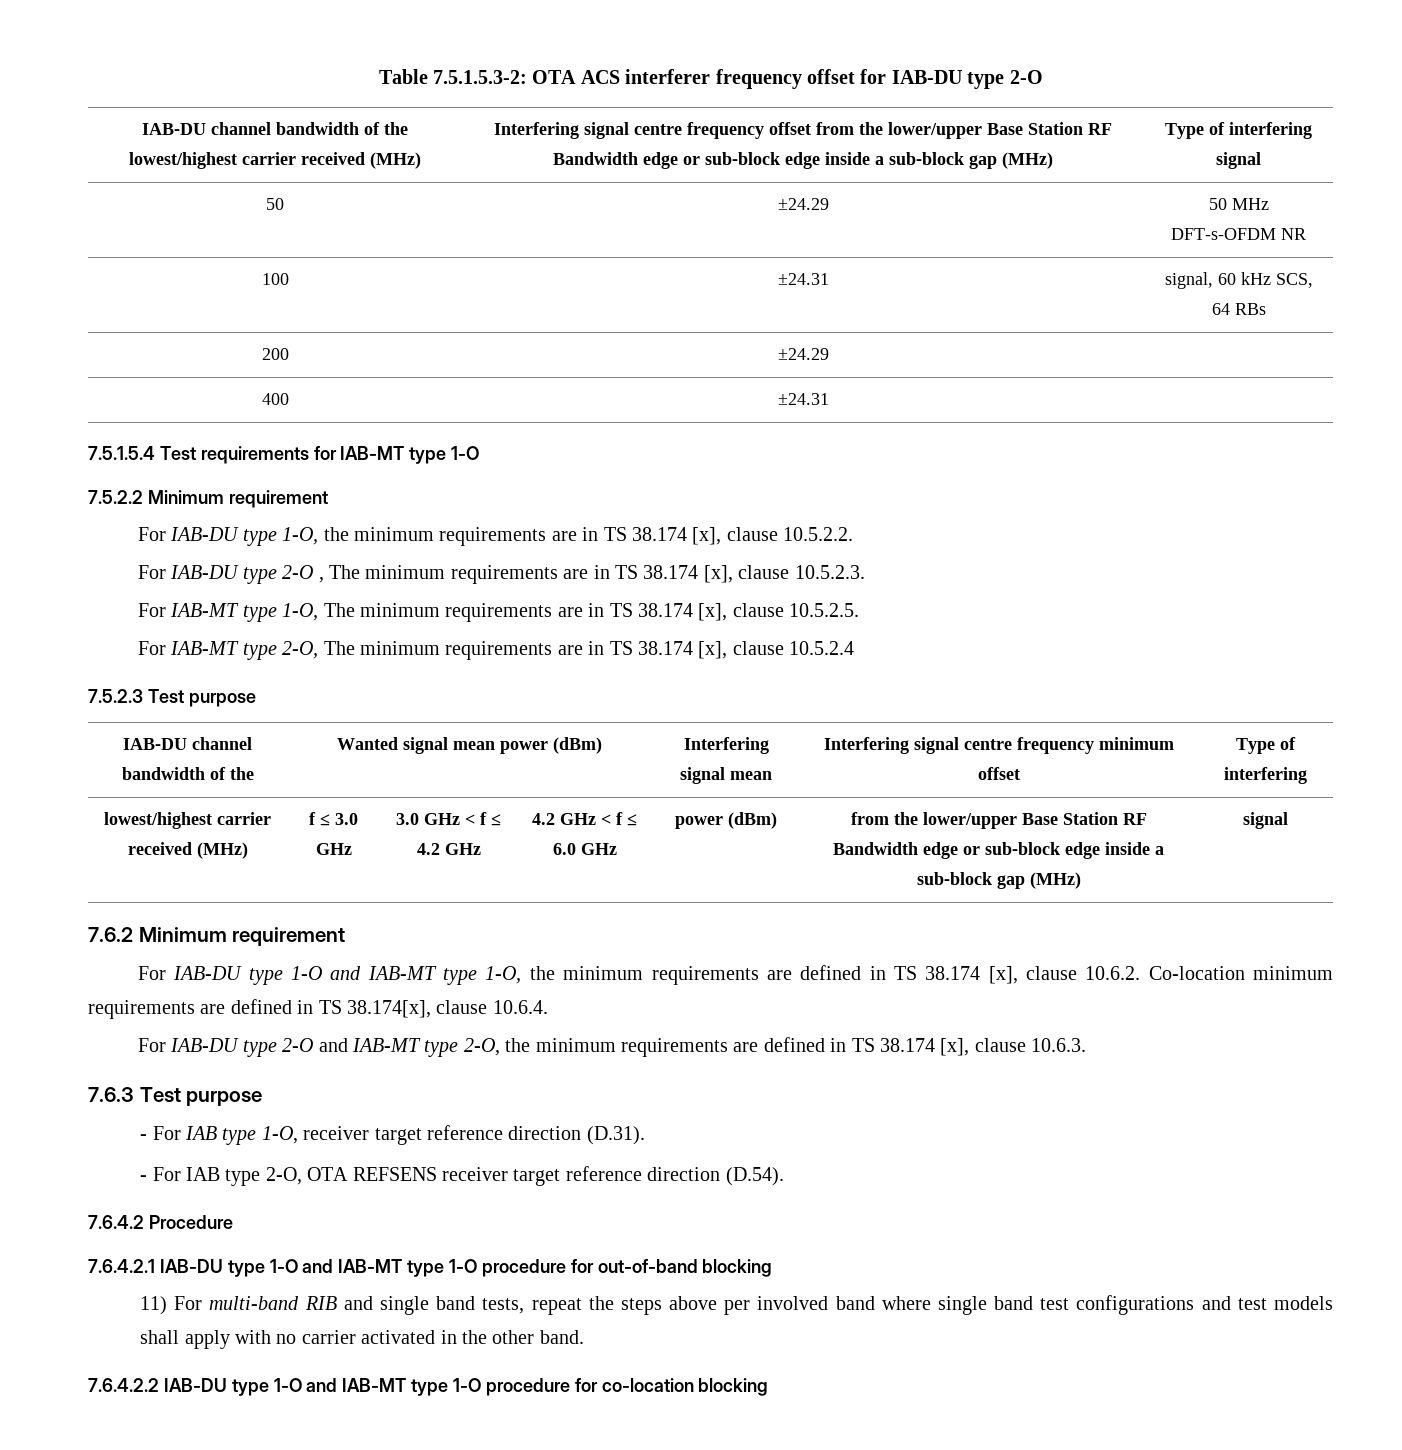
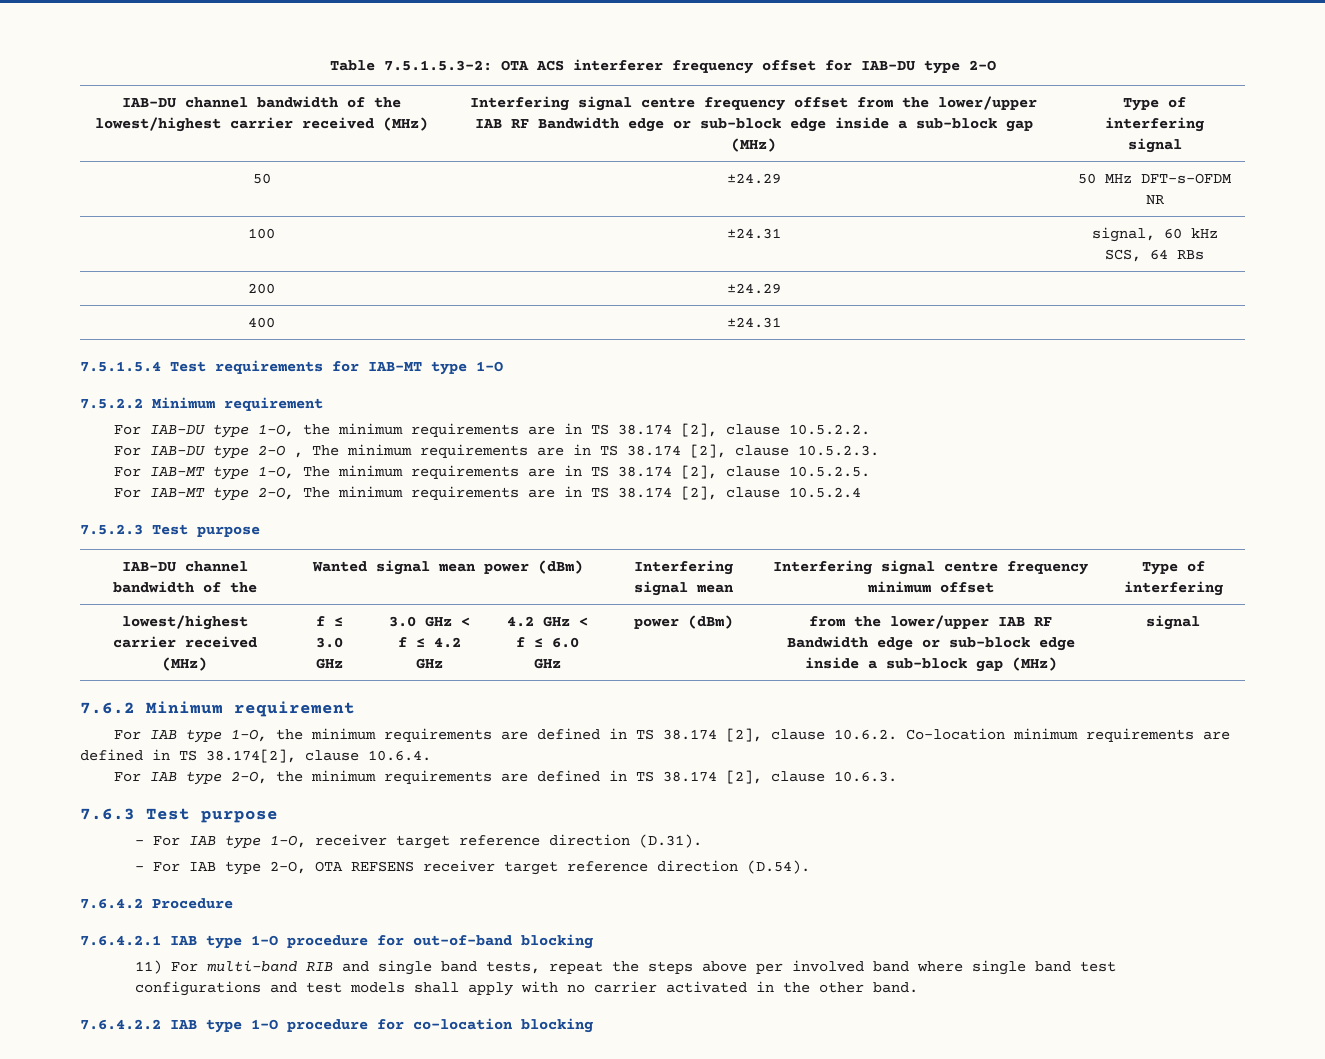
- IAB-DU channel bandwidth of the lowest/highest carrier received (MHz) | Interfering signal centre frequency offset from the lower/upper Base Station RF Bandwidth edge or sub-block edge inside a sub-block gap (MHz) | Type of interfering signal
+ IAB-DU channel bandwidth of the lowest/highest carrier received (MHz) | Interfering signal centre frequency offset from the lower/upper IAB RF Bandwidth edge or sub-block edge inside a sub-block gap (MHz) | Type of interfering signal
- For IAB-DU type 1-O, the minimum requirements are in TS 38.174 [x], clause 10.5.2.2.
+ For IAB-DU type 1-O, the minimum requirements are in TS 38.174 [2], clause 10.5.2.2.
- For IAB-DU type 2-O , The minimum requirements are in TS 38.174 [x], clause 10.5.2.3.
+ For IAB-DU type 2-O , The minimum requirements are in TS 38.174 [2], clause 10.5.2.3.
- For IAB-MT type 1-O, The minimum requirements are in TS 38.174 [x], clause 10.5.2.5.
+ For IAB-MT type 1-O, The minimum requirements are in TS 38.174 [2], clause 10.5.2.5.
- For IAB-MT type 2-O, The minimum requirements are in TS 38.174 [x], clause 10.5.2.4
+ For IAB-MT type 2-O, The minimum requirements are in TS 38.174 [2], clause 10.5.2.4
- power (dBm) | from the lower/upper Base Station RF Bandwidth edge or sub-block edge inside a sub-block gap (MHz)
+ power (dBm) | from the lower/upper IAB RF Bandwidth edge or sub-block edge inside a sub-block gap (MHz)
- For IAB-DU type 1-O and IAB-MT type 1-O, the minimum requirements are defined in TS 38.174 [x], clause 10.6.2. Co-location minimum requirements are defined in TS 38.174[x], clause 10.6.4.
+ For IAB type 1-O, the minimum requirements are defined in TS 38.174 [2], clause 10.6.2. Co-location minimum requirements are defined in TS 38.174[2], clause 10.6.4.
- For IAB-DU type 2-O and IAB-MT type 2-O, the minimum requirements are defined in TS 38.174 [x], clause 10.6.3.
+ For IAB type 2-O, the minimum requirements are defined in TS 38.174 [2], clause 10.6.3.
- 7.6.4.2.1 IAB-DU type 1-O and IAB-MT type 1-O procedure for out-of-band blocking
+ 7.6.4.2.1 IAB type 1-O procedure for out-of-band blocking
- 7.6.4.2.2 IAB-DU type 1-O and IAB-MT type 1-O procedure for co-location blocking
+ 7.6.4.2.2 IAB type 1-O procedure for co-location blocking

